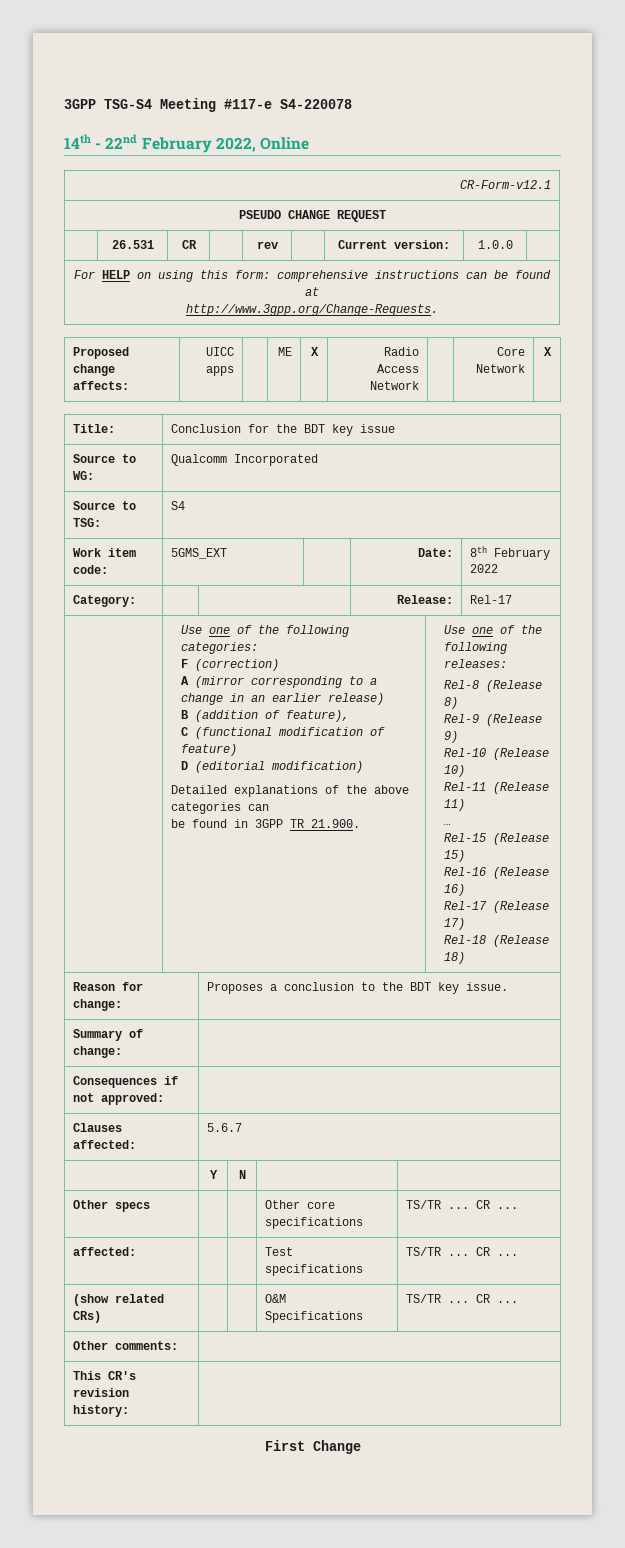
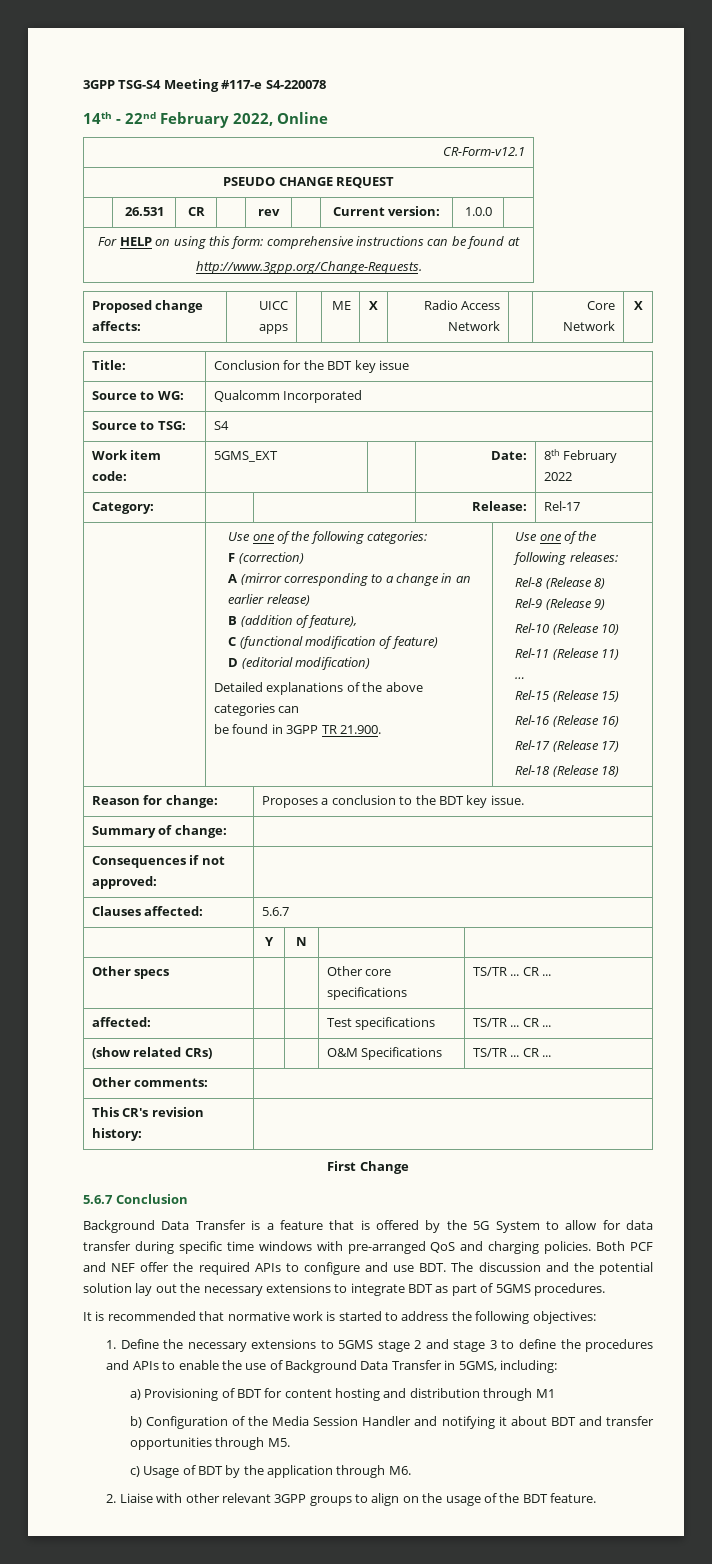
+ 5.6.7 Conclusion
+ Background Data Transfer is a feature that is offered by the 5G System to allow for data transfer during specific time windows with pre-arranged QoS and charging policies. Both PCF and NEF offer the required APIs to configure and use BDT. The discussion and the potential solution lay out the necessary extensions to integrate BDT as part of 5GMS procedures.
+ It is recommended that normative work is started to address the following objectives:
+ 1. Define the necessary extensions to 5GMS stage 2 and stage 3 to define the procedures and APIs to enable the use of Background Data Transfer in 5GMS, including:
+ a) Provisioning of BDT for content hosting and distribution through M1
+ b) Configuration of the Media Session Handler and notifying it about BDT and transfer opportunities through M5.
+ c) Usage of BDT by the application through M6.
+ 2. Liaise with other relevant 3GPP groups to align on the usage of the BDT feature.

